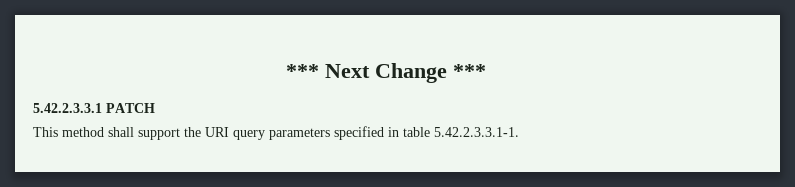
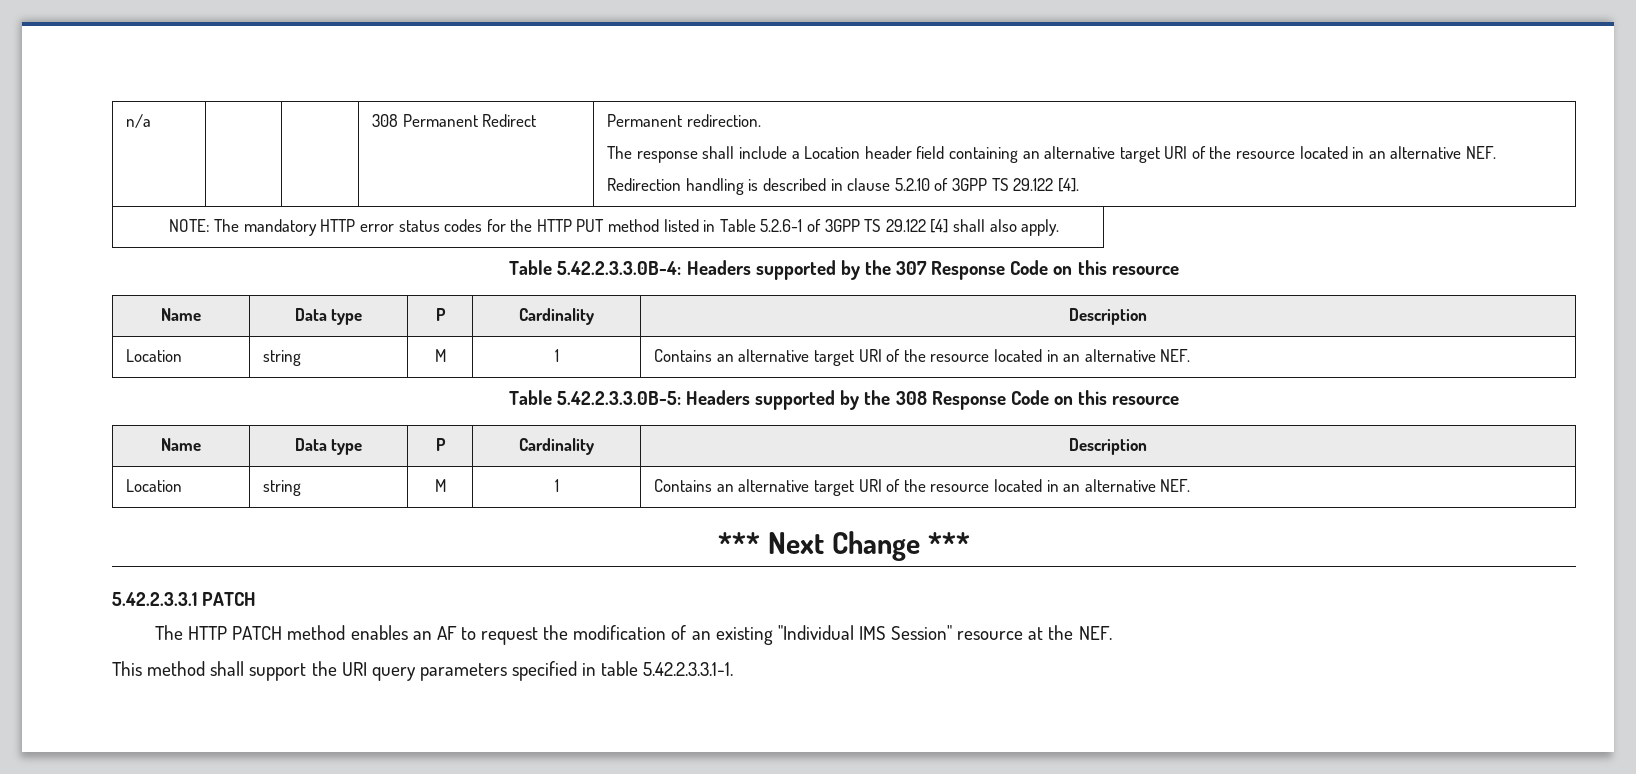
+ n/a | | | 308 Permanent Redirect | Permanent redirection.
+ The response shall include a Location header field containing an alternative target URI of the resource located in an alternative NEF.
+ Redirection handling is described in clause 5.2.10 of 3GPP TS 29.122 [4].
+ NOTE: The mandatory HTTP error status codes for the HTTP PUT method listed in Table 5.2.6-1 of 3GPP TS 29.122 [4] shall also apply.
+ Table 5.42.2.3.3.0B-4: Headers supported by the 307 Response Code on this resource
+ Name | Data type | P | Cardinality | Description
+ Location | string | M | 1 | Contains an alternative target URI of the resource located in an alternative NEF.
+ Table 5.42.2.3.3.0B-5: Headers supported by the 308 Response Code on this resource
+ Name | Data type | P | Cardinality | Description
+ Location | string | M | 1 | Contains an alternative target URI of the resource located in an alternative NEF.
+ The HTTP PATCH method enables an AF to request the modification of an existing "Individual IMS Session" resource at the NEF.

